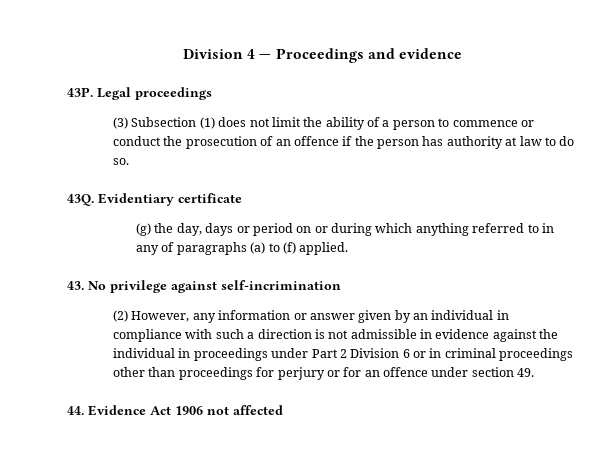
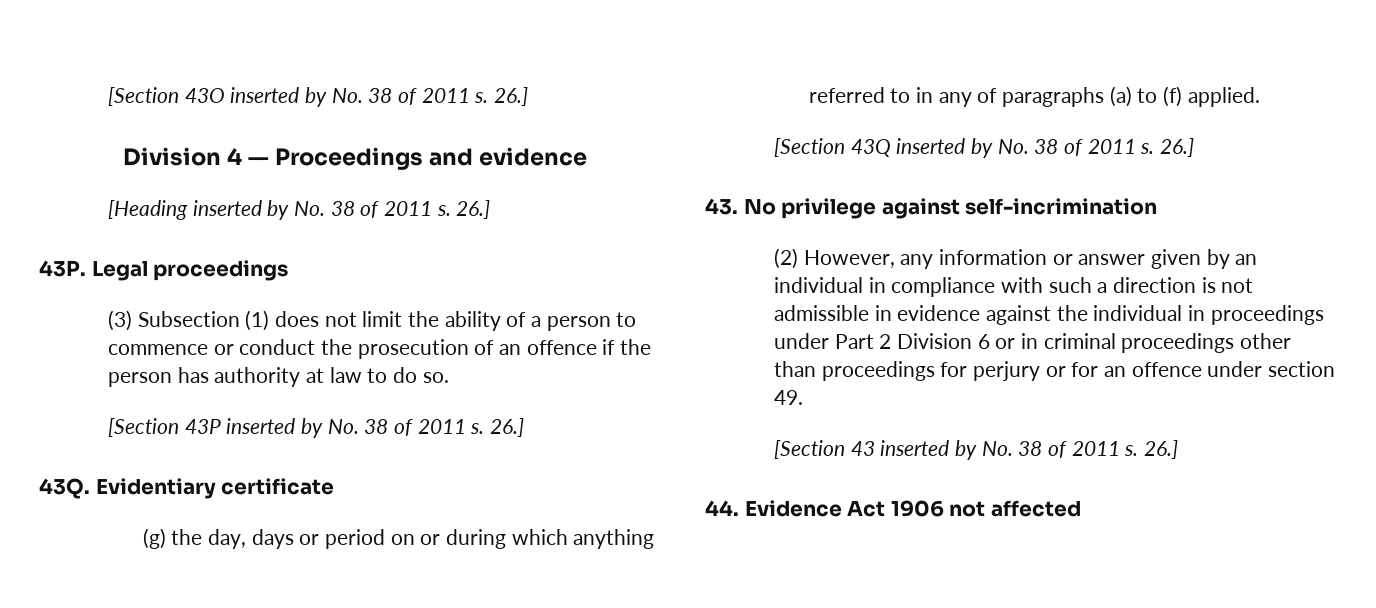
+ [Section 43O inserted by No. 38 of 2011 s. 26.]
+ [Heading inserted by No. 38 of 2011 s. 26.]
+ [Section 43P inserted by No. 38 of 2011 s. 26.]
+ [Section 43Q inserted by No. 38 of 2011 s. 26.]
+ [Section 43 inserted by No. 38 of 2011 s. 26.]

